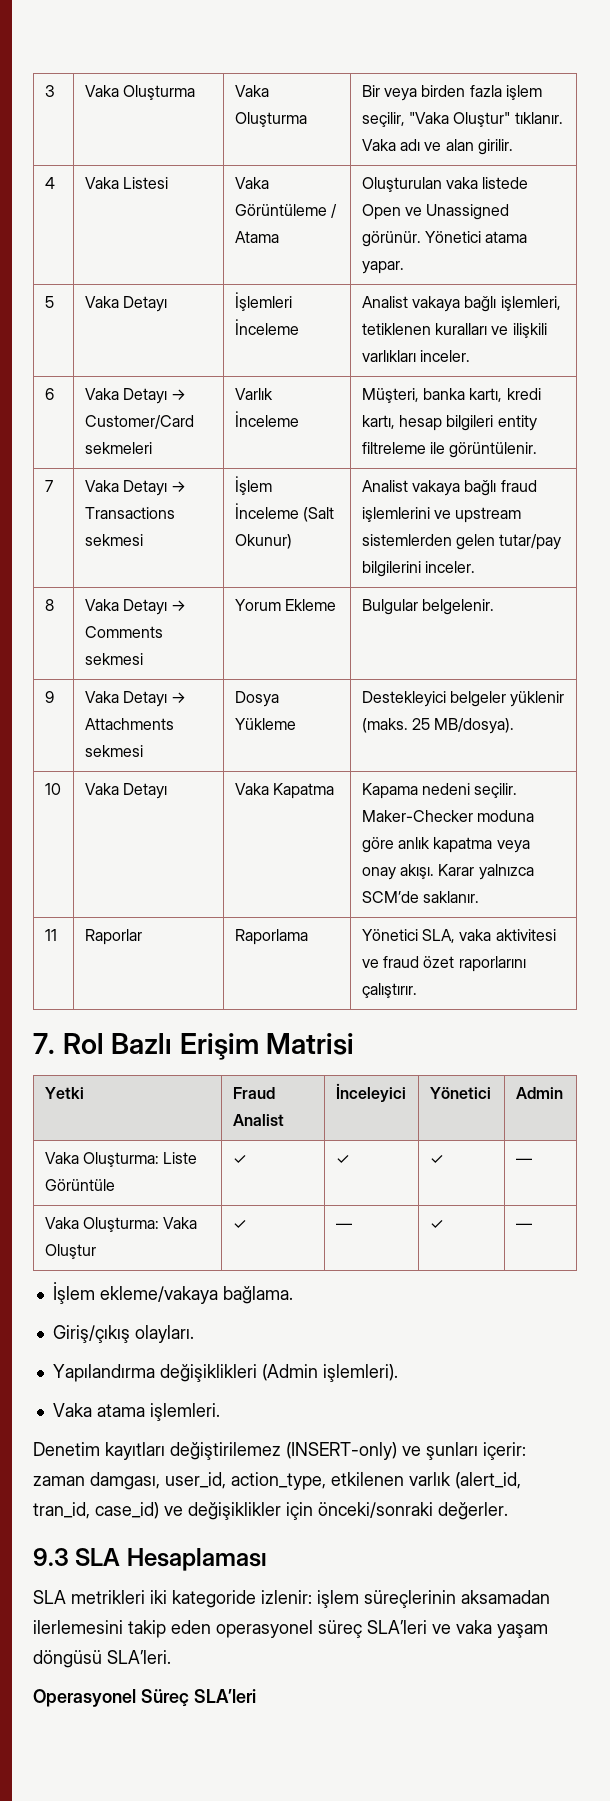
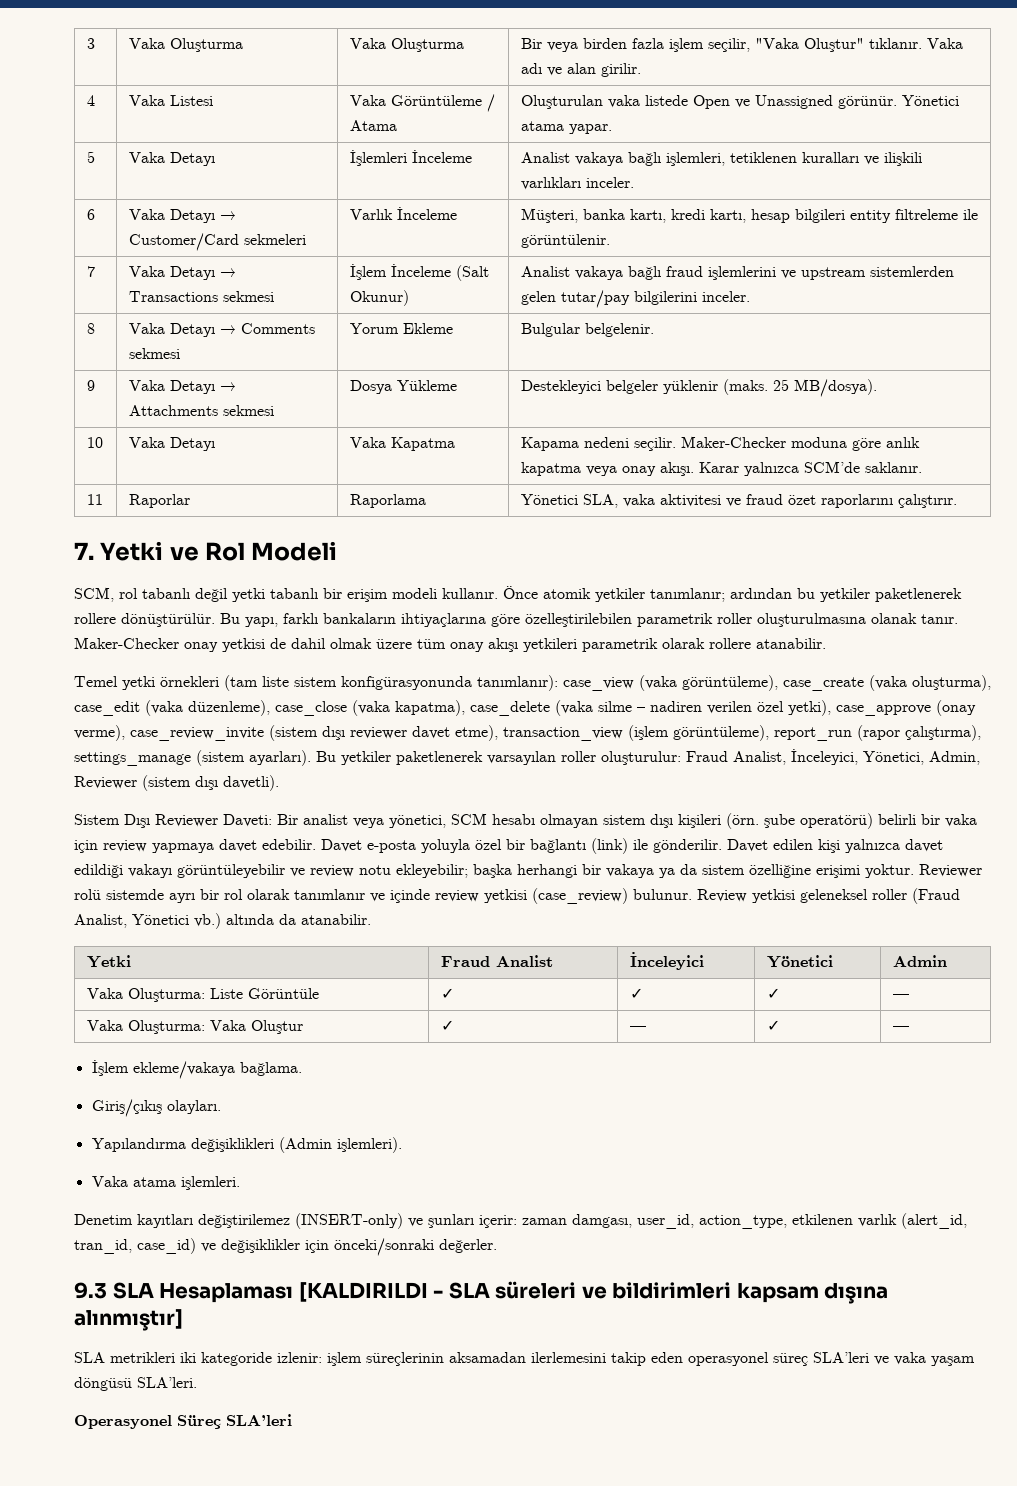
- 7. Rol Bazlı Erişim Matrisi
+ 7. Yetki ve Rol Modeli
+ SCM, rol tabanlı değil yetki tabanlı bir erişim modeli kullanır. Önce atomik yetkiler tanımlanır; ardından bu yetkiler paketlenerek rollere dönüştürülür. Bu yapı, farklı bankaların ihtiyaçlarına göre özelleştirilebilen parametrik roller oluşturulmasına olanak tanır. Maker-Checker onay yetkisi de dahil olmak üzere tüm onay akışı yetkileri parametrik olarak rollere atanabilir.
+ Temel yetki örnekleri (tam liste sistem konfigürasyonunda tanımlanır): case_view (vaka görüntüleme), case_create (vaka oluşturma), case_edit (vaka düzenleme), case_close (vaka kapatma), case_delete (vaka silme – nadiren verilen özel yetki), case_approve (onay verme), case_review_invite (sistem dışı reviewer davet etme), transaction_view (işlem görüntüleme), report_run (rapor çalıştırma), settings_manage (sistem ayarları). Bu yetkiler paketlenerek varsayılan roller oluşturulur: Fraud Analist, İnceleyici, Yönetici, Admin, Reviewer (sistem dışı davetli).
+ Sistem Dışı Reviewer Daveti: Bir analist veya yönetici, SCM hesabı olmayan sistem dışı kişileri (örn. şube operatörü) belirli bir vaka için review yapmaya davet edebilir. Davet e-posta yoluyla özel bir bağlantı (link) ile gönderilir. Davet edilen kişi yalnızca davet edildiği vakayı görüntüleyebilir ve review notu ekleyebilir; başka herhangi bir vakaya ya da sistem özelliğine erişimi yoktur. Reviewer rolü sistemde ayrı bir rol olarak tanımlanır ve içinde review yetkisi (case_review) bulunur. Review yetkisi geleneksel roller (Fraud Analist, Yönetici vb.) altında da atanabilir.
- 9.3 SLA Hesaplaması
+ 9.3 SLA Hesaplaması [KALDIRILDI - SLA süreleri ve bildirimleri kapsam dışına alınmıştır]

